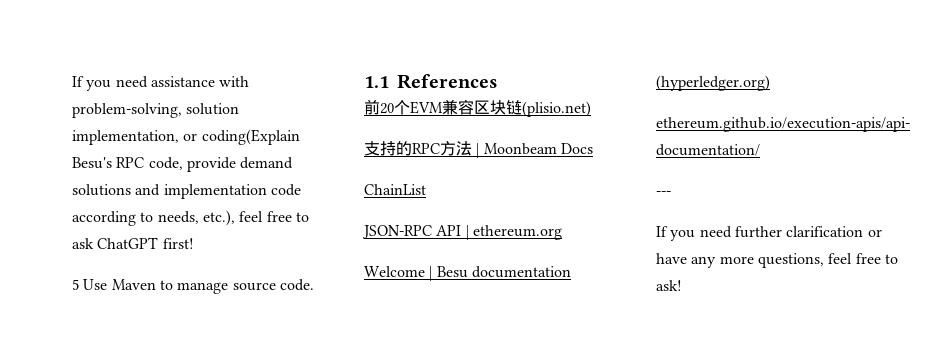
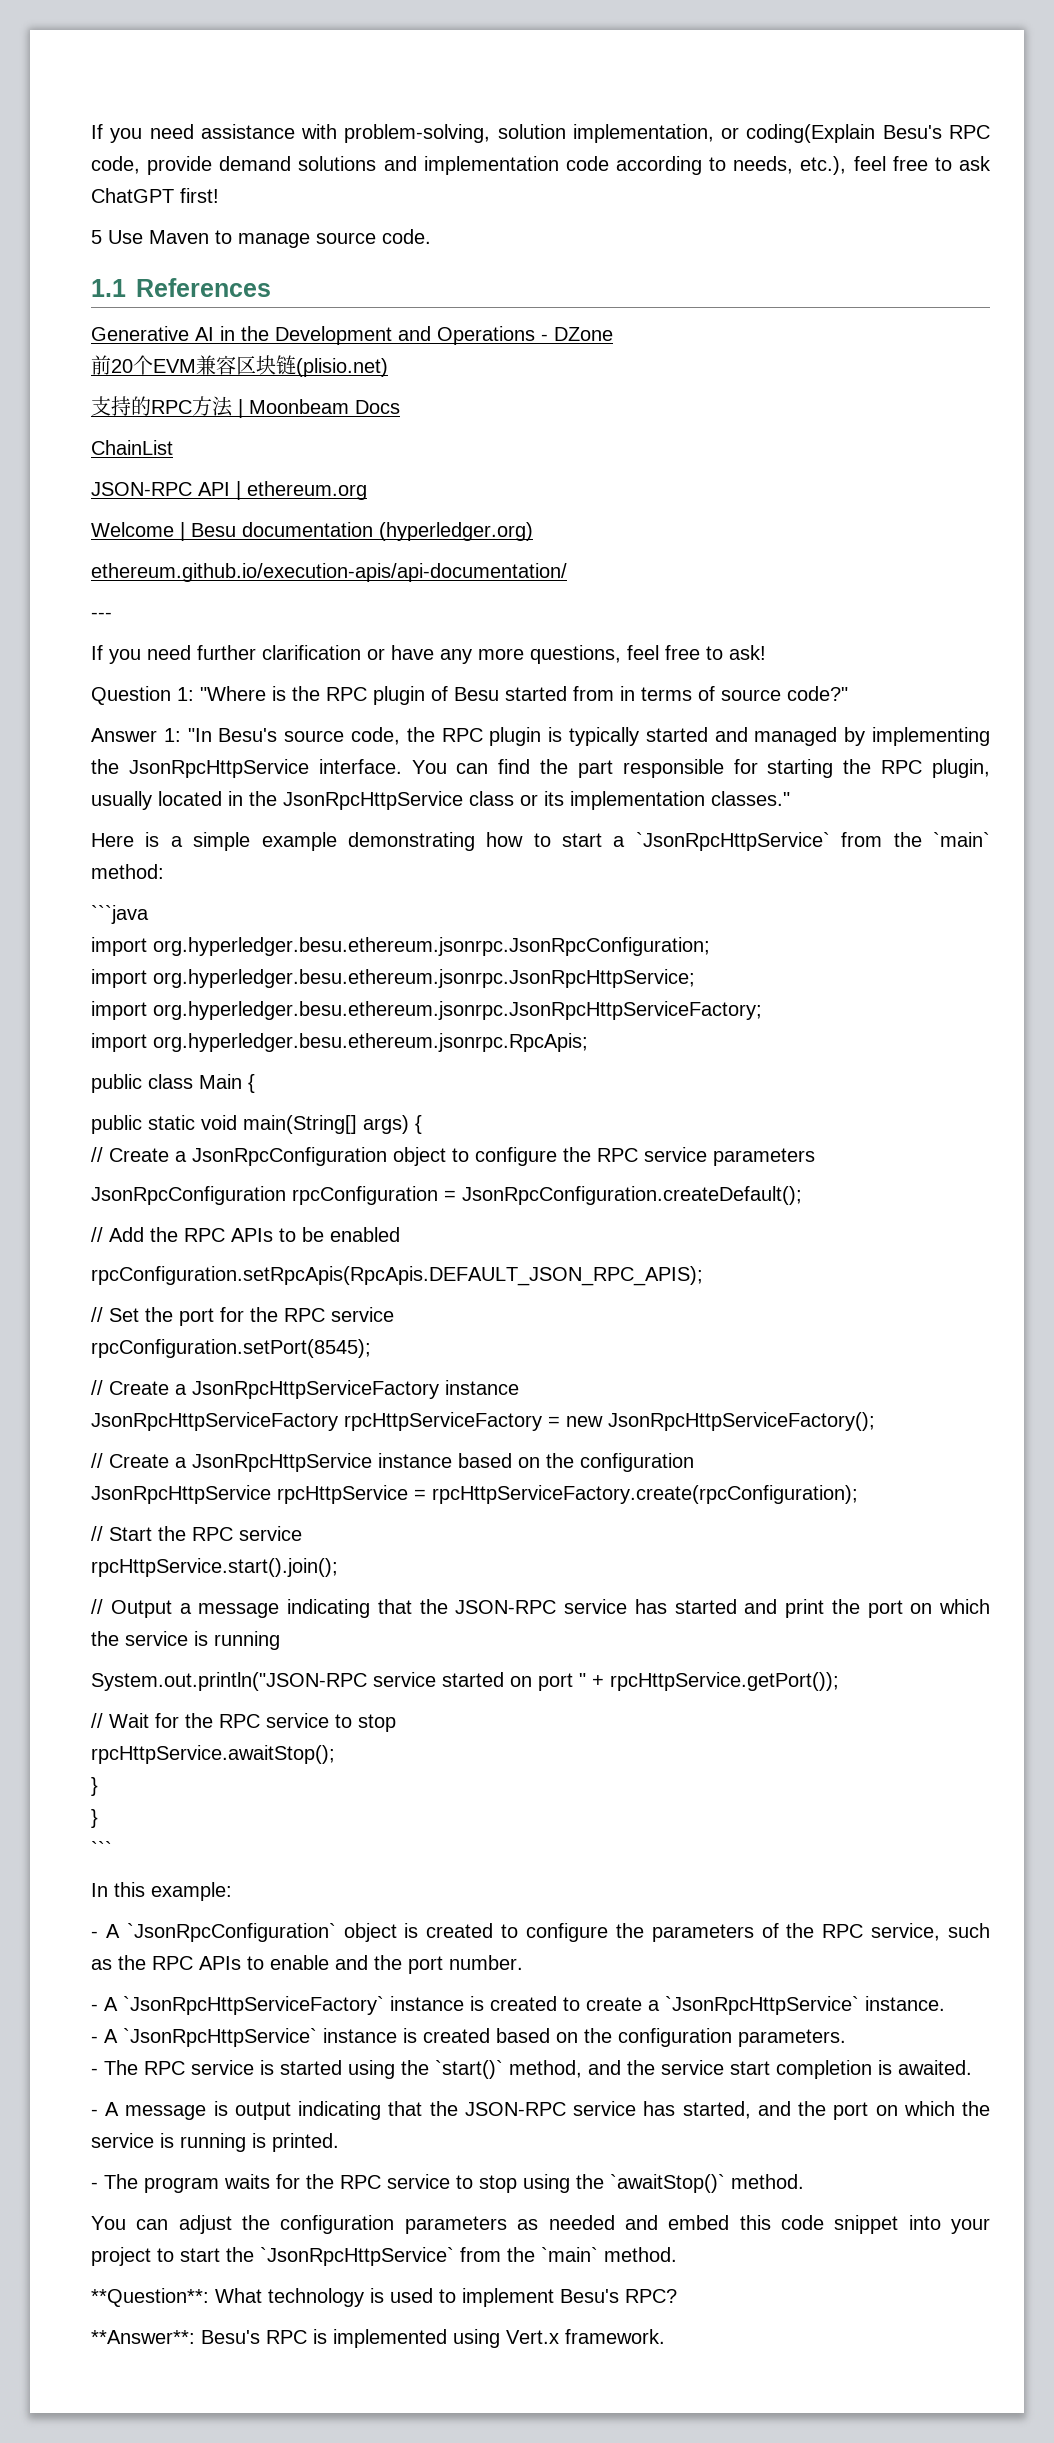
+ Generative AI in the Development and Operations - DZone
+ Question 1: "Where is the RPC plugin of Besu started from in terms of source code?"
+ Answer 1: "In Besu's source code, the RPC plugin is typically started and managed by implementing the JsonRpcHttpService interface. You can find the part responsible for starting the RPC plugin, usually located in the JsonRpcHttpService class or its implementation classes."
+ Here is a simple example demonstrating how to start a `JsonRpcHttpService` from the `main` method:
+ ```java
+ import org.hyperledger.besu.ethereum.jsonrpc.JsonRpcConfiguration;
+ import org.hyperledger.besu.ethereum.jsonrpc.JsonRpcHttpService;
+ import org.hyperledger.besu.ethereum.jsonrpc.JsonRpcHttpServiceFactory;
+ import org.hyperledger.besu.ethereum.jsonrpc.RpcApis;
+ public class Main {
+ public static void main(String[] args) {
+ // Create a JsonRpcConfiguration object to configure the RPC service parameters
+ JsonRpcConfiguration rpcConfiguration = JsonRpcConfiguration.createDefault();
+ // Add the RPC APIs to be enabled
+ rpcConfiguration.setRpcApis(RpcApis.DEFAULT_JSON_RPC_APIS);
+ // Set the port for the RPC service
+ rpcConfiguration.setPort(8545);
+ // Create a JsonRpcHttpServiceFactory instance
+ JsonRpcHttpServiceFactory rpcHttpServiceFactory = new JsonRpcHttpServiceFactory();
+ // Create a JsonRpcHttpService instance based on the configuration
+ JsonRpcHttpService rpcHttpService = rpcHttpServiceFactory.create(rpcConfiguration);
+ // Start the RPC service
+ rpcHttpService.start().join();
+ // Output a message indicating that the JSON-RPC service has started and print the port on which the service is running
+ System.out.println("JSON-RPC service started on port " + rpcHttpService.getPort());
+ // Wait for the RPC service to stop
+ rpcHttpService.awaitStop();
+ }
+ }
+ ```
+ In this example:
+ - A `JsonRpcConfiguration` object is created to configure the parameters of the RPC service, such as the RPC APIs to enable and the port number.
+ - A `JsonRpcHttpServiceFactory` instance is created to create a `JsonRpcHttpService` instance.
+ - A `JsonRpcHttpService` instance is created based on the configuration parameters.
+ - The RPC service is started using the `start()` method, and the service start completion is awaited.
+ - A message is output indicating that the JSON-RPC service has started, and the port on which the service is running is printed.
+ - The program waits for the RPC service to stop using the `awaitStop()` method.
+ You can adjust the configuration parameters as needed and embed this code snippet into your project to start the `JsonRpcHttpService` from the `main` method.
+ **Question**: What technology is used to implement Besu's RPC?
+ **Answer**: Besu's RPC is implemented using Vert.x framework.

